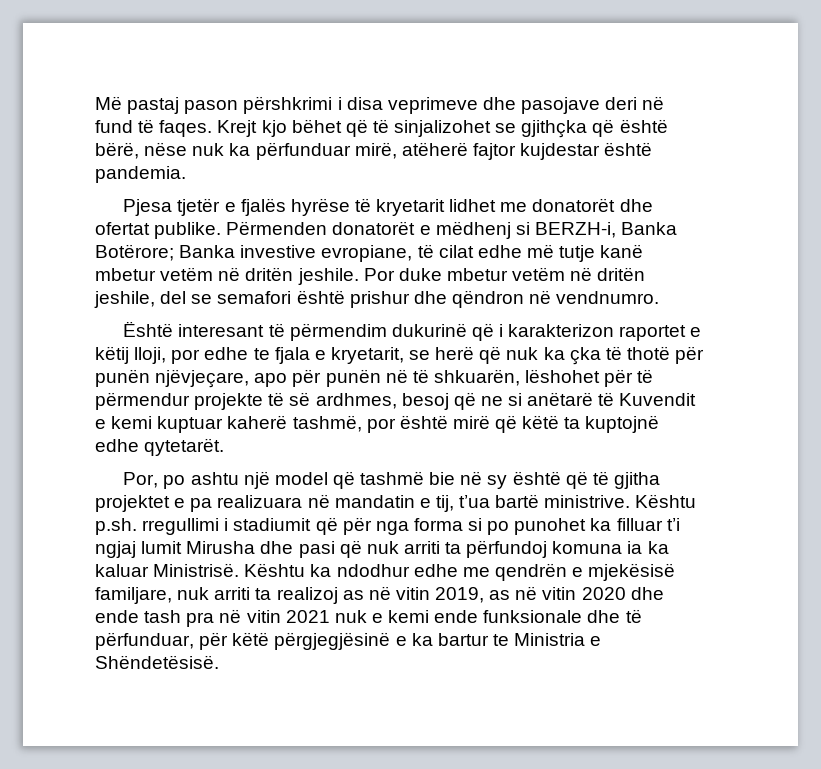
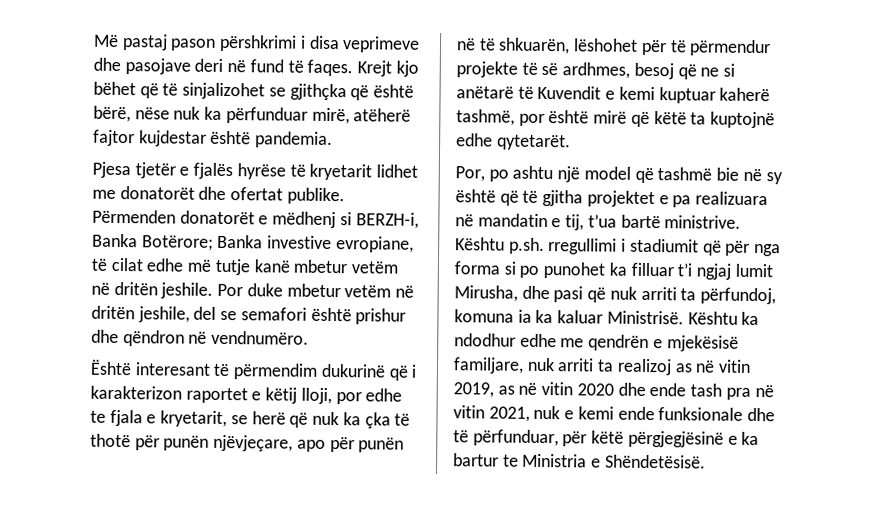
- Por duke mbetur vetëm në dritën jeshile, del se semafori është prishur dhe qëndron në vendnumro.
+ Por duke mbetur vetëm në dritën jeshile, del se semafori është prishur dhe qëndron në vendnumëro.
- Kështu p.sh. rregullimi i stadiumit që për nga forma si po punohet ka filluar t’i ngjaj lumit Mirusha dhe pasi që nuk arriti ta përfundoj komuna ia ka kaluar Ministrisë.
+ Kështu p.sh. rregullimi i stadiumit që për nga forma si po punohet ka filluar t’i ngjaj lumit Mirusha, dhe pasi që nuk arriti ta përfundoj, komuna ia ka kaluar Ministrisë.
- Kështu ka ndodhur edhe me qendrën e mjekësisë familjare, nuk arriti ta realizoj as në vitin 2019, as në vitin 2020 dhe ende tash pra në vitin 2021 nuk e kemi ende funksionale dhe të përfunduar, për këtë përgjegjësinë e ka bartur te Ministria e Shëndetësisë.
+ Kështu ka ndodhur edhe me qendrën e mjekësisë familjare, nuk arriti ta realizoj as në vitin 2019, as në vitin 2020 dhe ende tash pra në vitin 2021, nuk e kemi ende funksionale dhe të përfunduar, për këtë përgjegjësinë e ka bartur te Ministria e Shëndetësisë.

